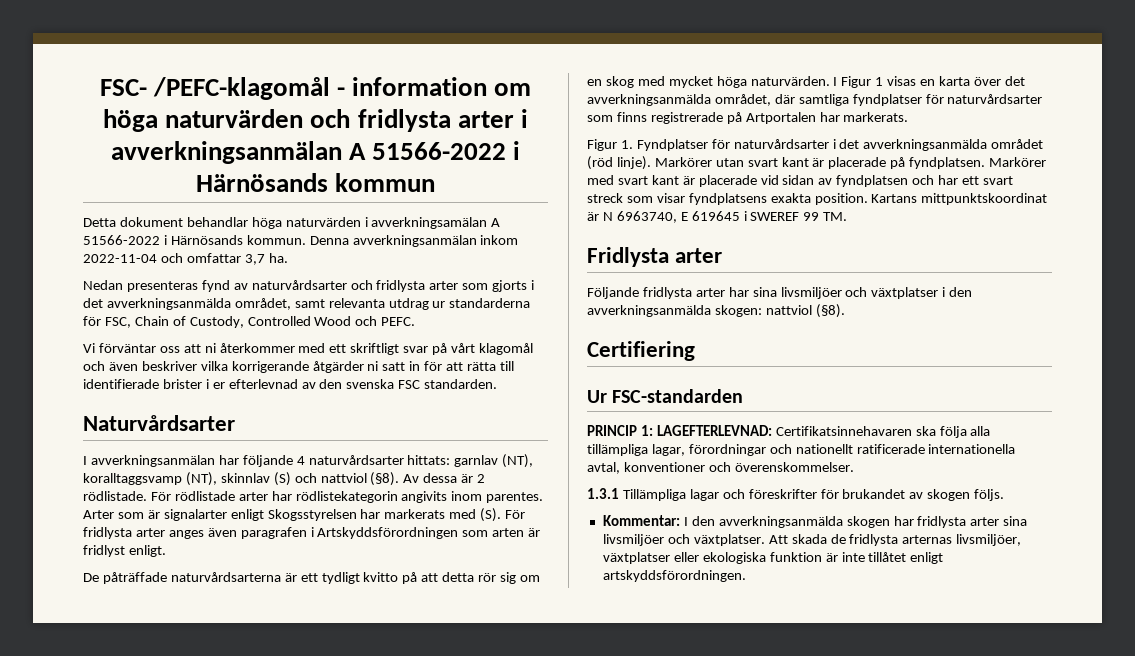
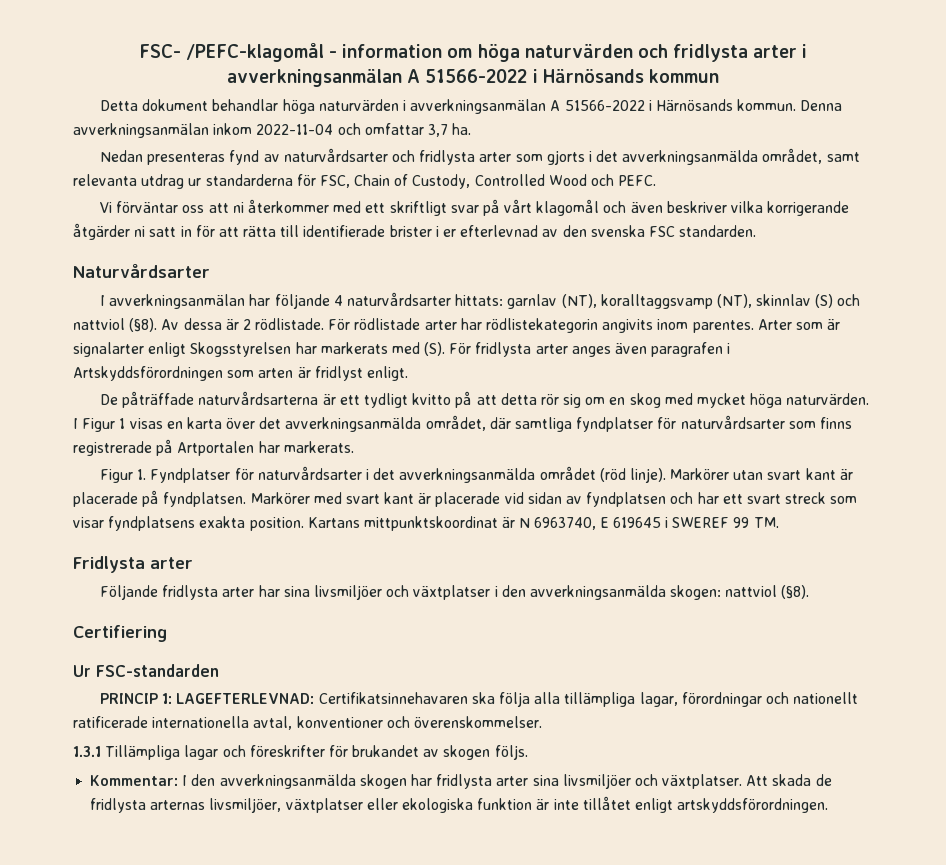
- Detta dokument behandlar höga naturvärden i avverkningsamälan A 51566-2022 i Härnösands kommun.
+ Detta dokument behandlar höga naturvärden i avverkningsanmälan A 51566-2022 i Härnösands kommun.

